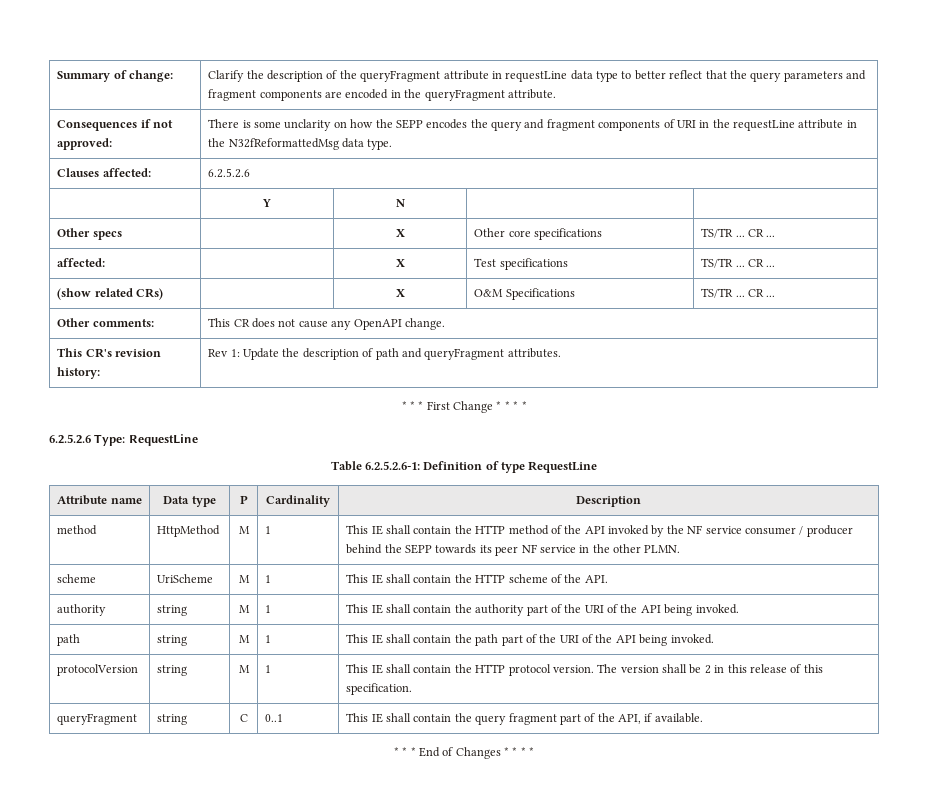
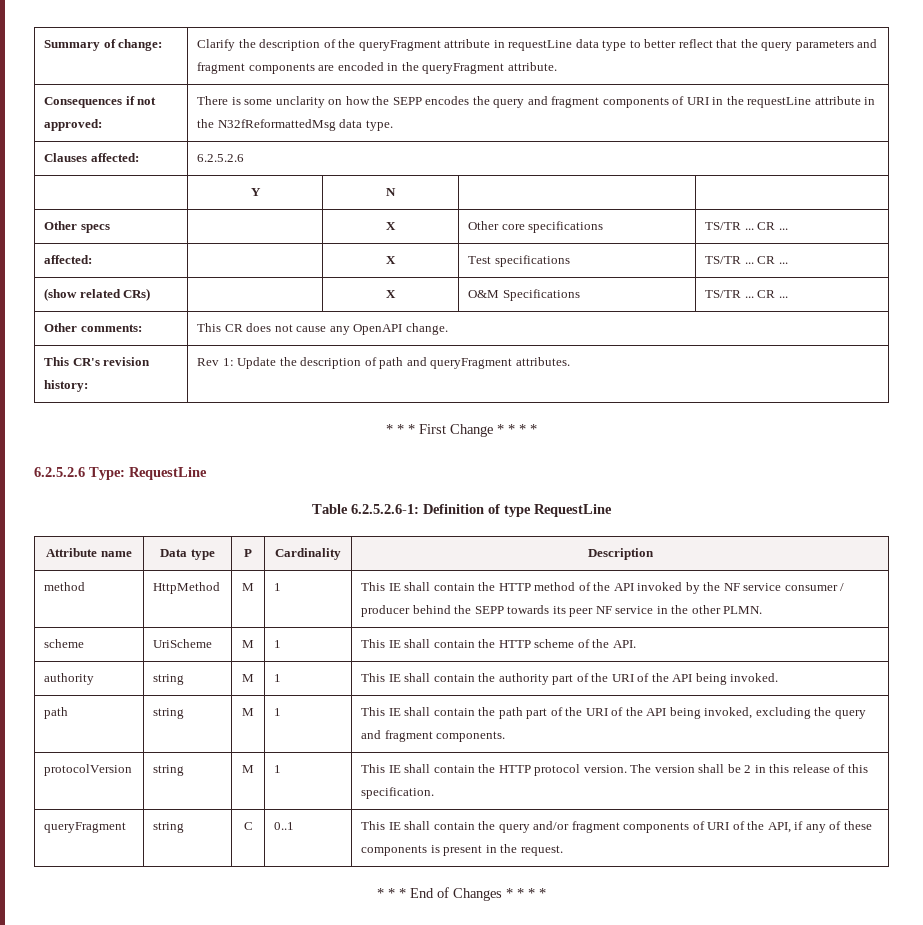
- path | string | M | 1 | This IE shall contain the path part of the URI of the API being invoked.
+ path | string | M | 1 | This IE shall contain the path part of the URI of the API being invoked, excluding the query and fragment components.
- queryFragment | string | C | 0..1 | This IE shall contain the query fragment part of the API, if available.
+ queryFragment | string | C | 0..1 | This IE shall contain the query and/or fragment components of URI of the API, if any of these components is present in the request.

